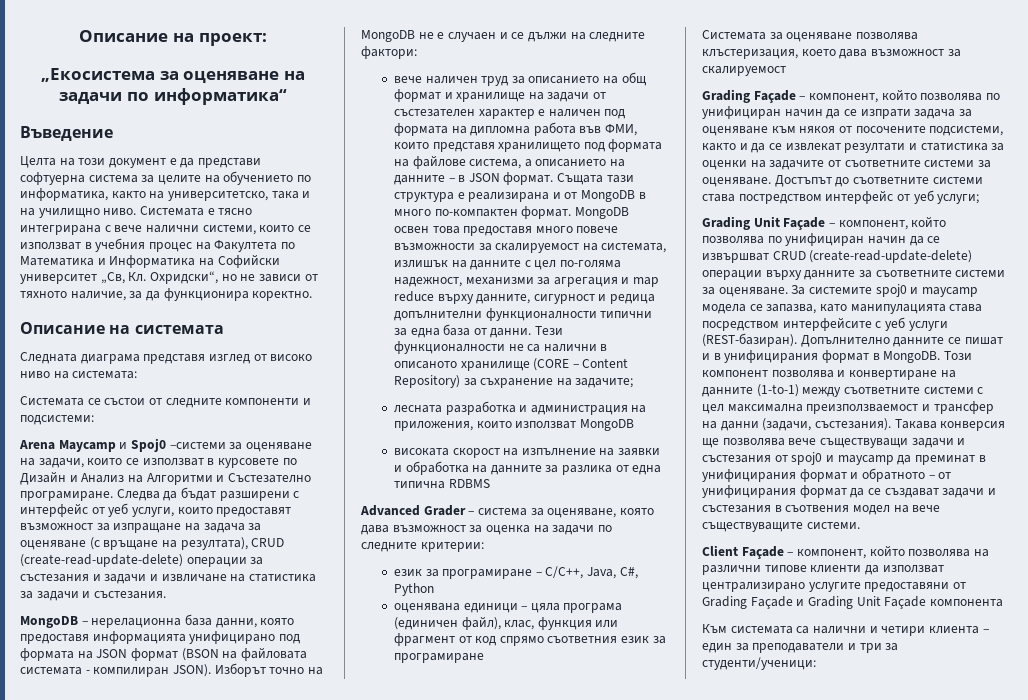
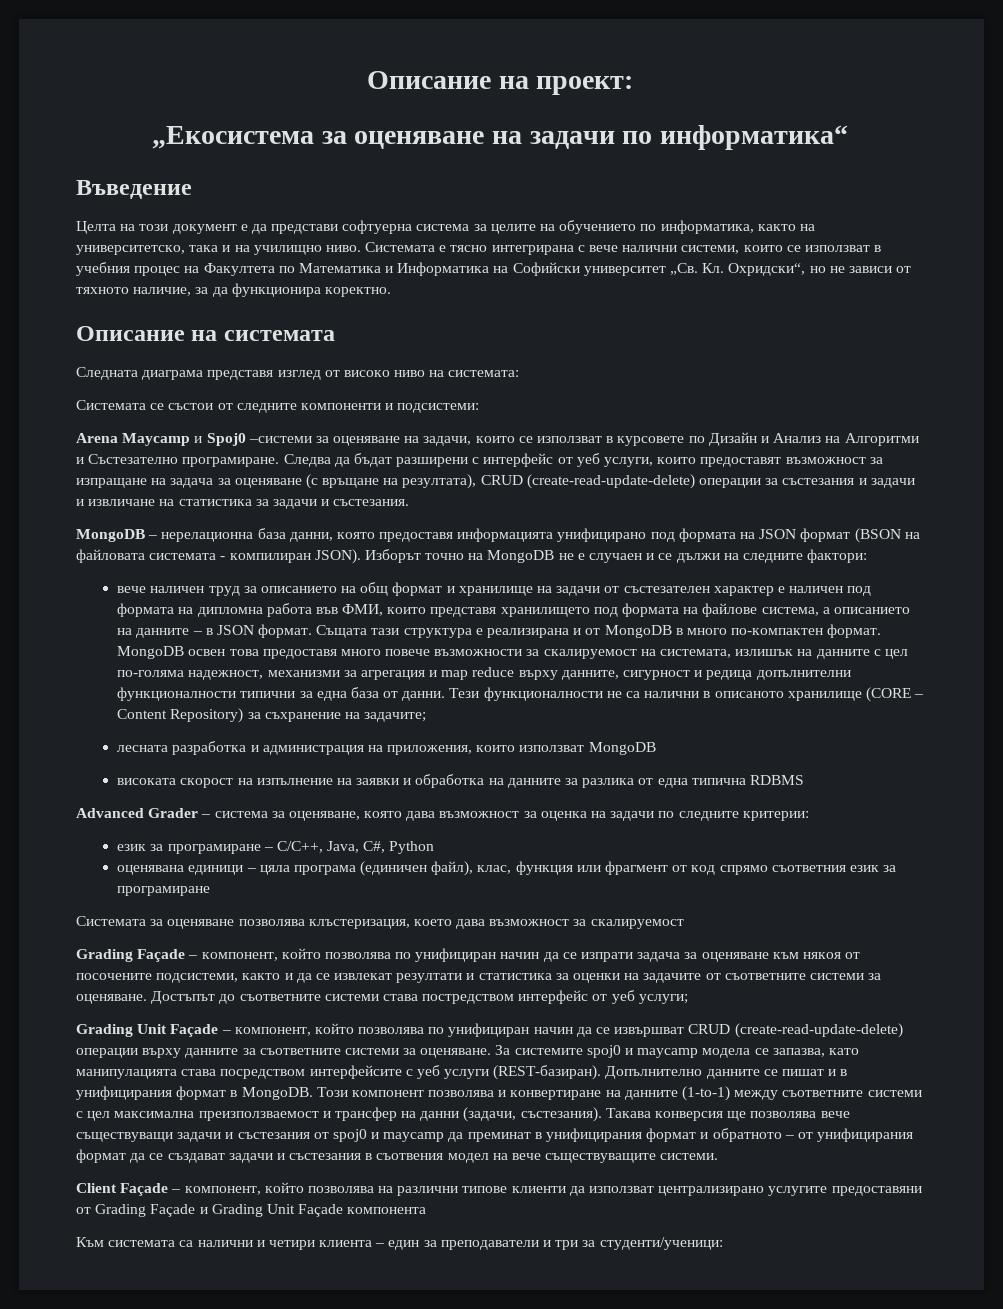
- Системата е тясно интегрирана с вече налични системи, които се използват в учебния процес на Факултета по Математика и Информатика на Софийски университет „Св, Кл. Охридски“, но не зависи от тяхното наличие, за да функционира коректно.
+ Системата е тясно интегрирана с вече налични системи, които се използват в учебния процес на Факултета по Математика и Информатика на Софийски университет „Св. Кл. Охридски“, но не зависи от тяхното наличие, за да функционира коректно.

